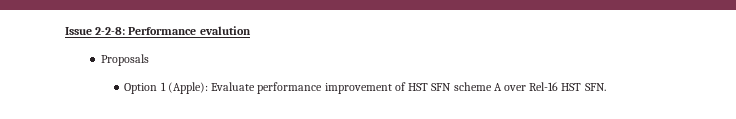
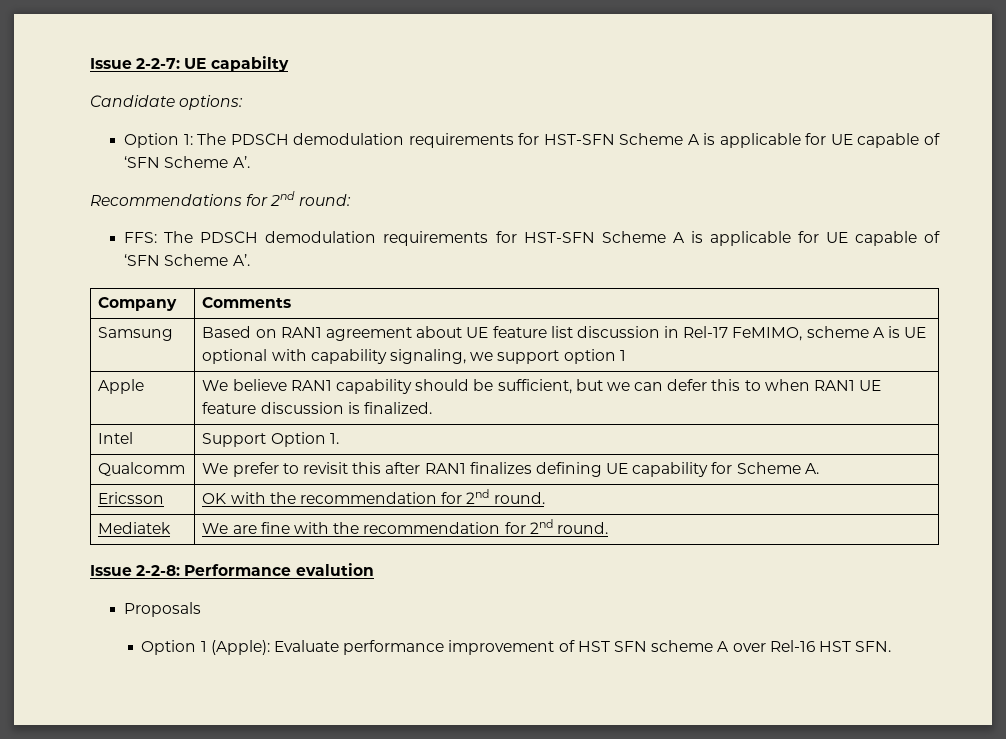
+ Issue 2-2-7: UE capabilty
+ Candidate options:
+ Option 1: The PDSCH demodulation requirements for HST-SFN Scheme A is applicable for UE capable of ‘SFN Scheme A’.
+ Recommendations for 2nd round:
+ FFS: The PDSCH demodulation requirements for HST-SFN Scheme A is applicable for UE capable of ‘SFN Scheme A’.
+ Company | Comments
+ Samsung | Based on RAN1 agreement about UE feature list discussion in Rel-17 FeMIMO, scheme A is UE optional with capability signaling, we support option 1
+ Apple | We believe RAN1 capability should be sufficient, but we can defer this to when RAN1 UE feature discussion is finalized.
+ Intel | Support Option 1.
+ Qualcomm | We prefer to revisit this after RAN1 finalizes defining UE capability for Scheme A.
+ Ericsson | OK with the recommendation for 2nd round.
+ Mediatek | We are fine with the recommendation for 2nd round.

